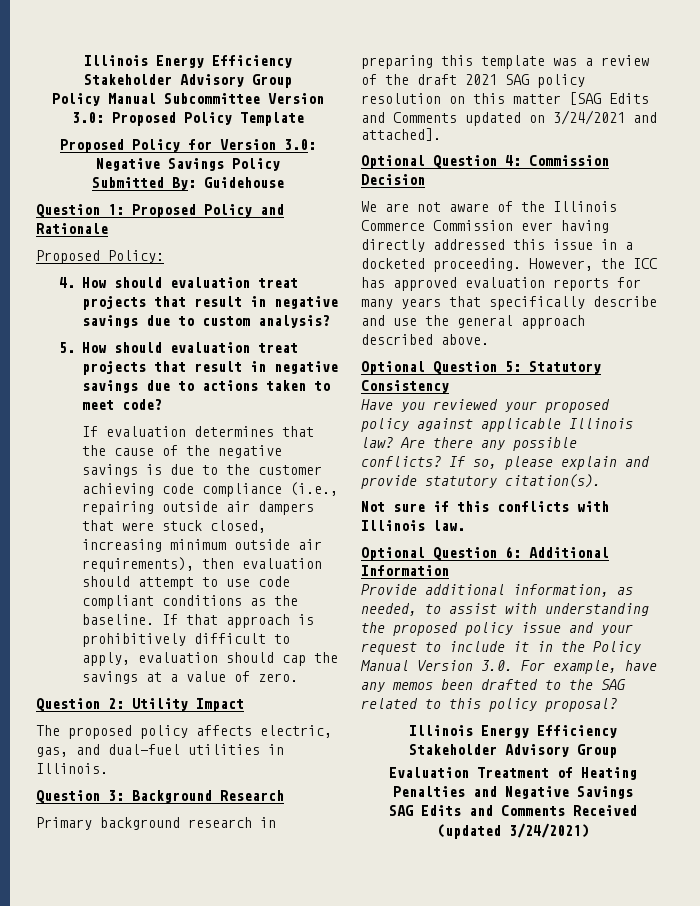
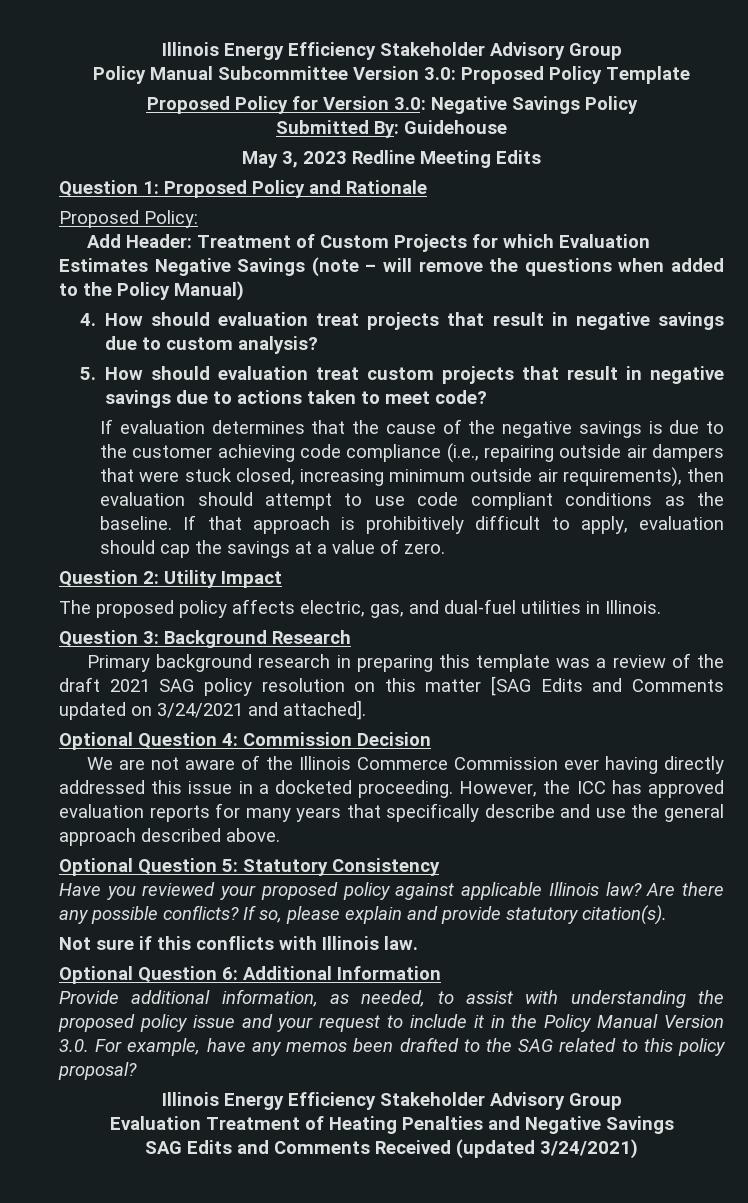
+ May 3, 2023 Redline Meeting Edits
+ Add Header: Treatment of Custom Projects for which Evaluation Estimates Negative Savings (note – will remove the questions when added to the Policy Manual)
- 5. How should evaluation treat projects that result in negative savings due to actions taken to meet code?
+ 5. How should evaluation treat custom projects that result in negative savings due to actions taken to meet code?

